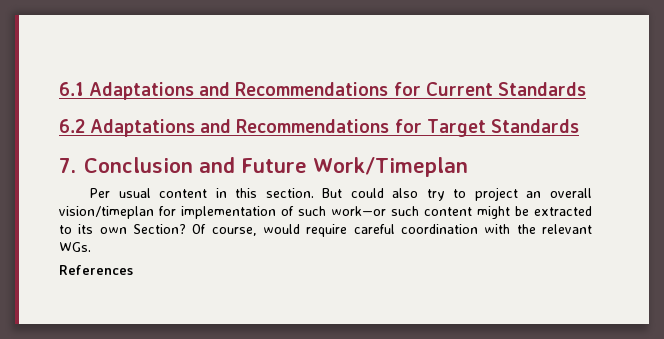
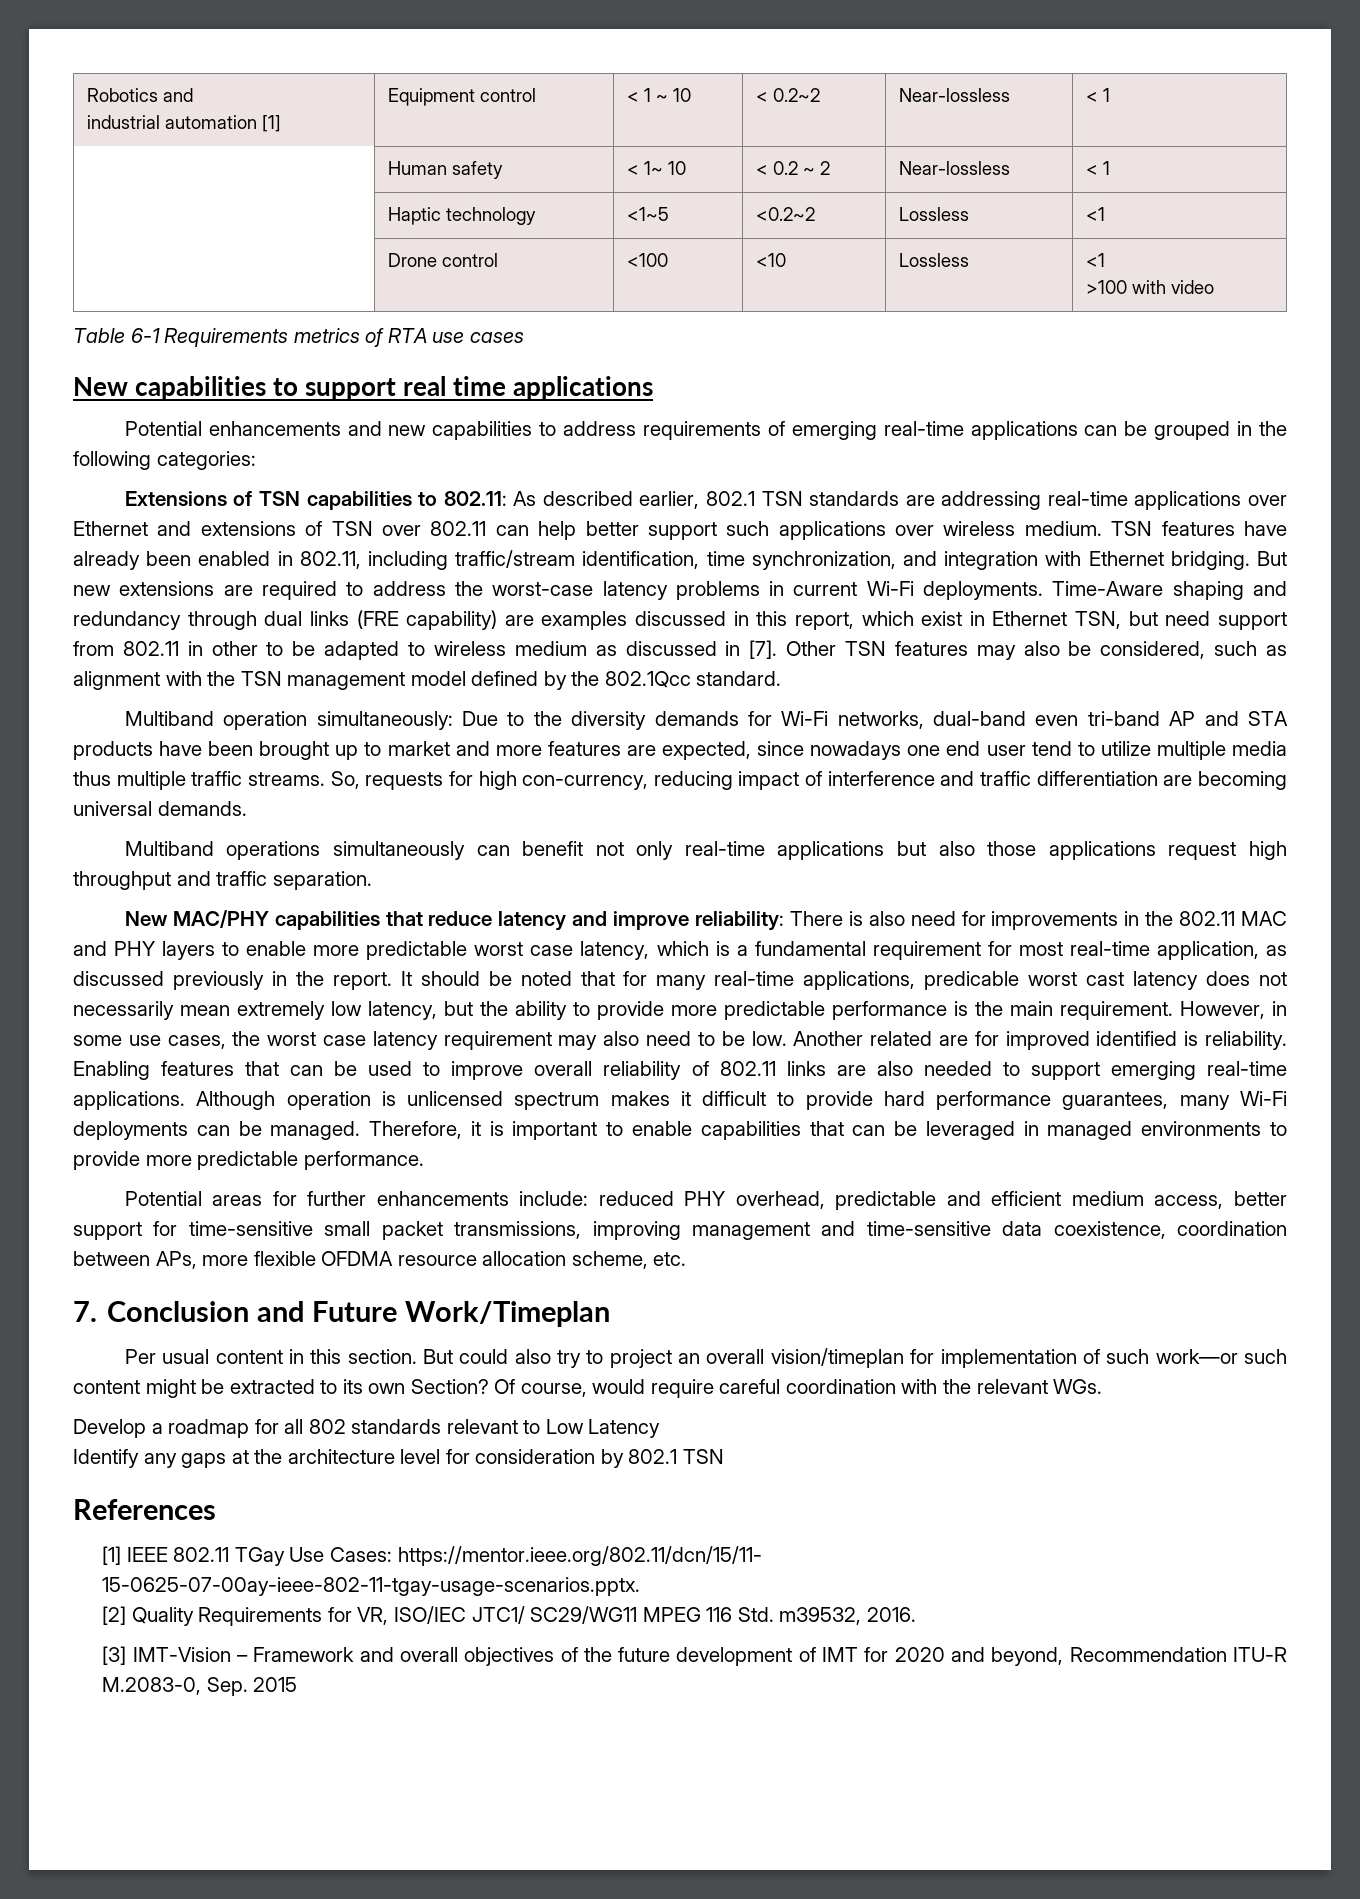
- 6.1 Adaptations and Recommendations for Current Standards
- 6.2 Adaptations and Recommendations for Target Standards
+ Robotics and
+ industrial automation [1] | Equipment control | < 1 ~ 10 | < 0.2~2 | Near-lossless | < 1
+ | Human safety | < 1~ 10 | < 0.2 ~ 2 | Near-lossless | < 1
+ | Haptic technology | <1~5 | <0.2~2 | Lossless | <1
+ | Drone control | <100 | <10 | Lossless | <1
+ >100 with video
+ Table 6-1 Requirements metrics of RTA use cases
+ New capabilities to support real time applications
+ Potential enhancements and new capabilities to address requirements of emerging real-time applications can be grouped in the following categories:
+ Extensions of TSN capabilities to 802.11: As described earlier, 802.1 TSN standards are addressing real-time applications over Ethernet and extensions of TSN over 802.11 can help better support such applications over wireless medium. TSN features have already been enabled in 802.11, including traffic/stream identification, time synchronization, and integration with Ethernet bridging. But new extensions are required to address the worst-case latency problems in current Wi-Fi deployments. Time-Aware shaping and redundancy through dual links (FRE capability) are examples discussed in this report, which exist in Ethernet TSN, but need support from 802.11 in other to be adapted to wireless medium as discussed in [7]. Other TSN features may also be considered, such as alignment with the TSN management model defined by the 802.1Qcc standard.
+ Multiband operation simultaneously: Due to the diversity demands for Wi-Fi networks, dual-band even tri-band AP and STA products have been brought up to market and more features are expected, since nowadays one end user tend to utilize multiple media thus multiple traffic streams. So, requests for high con-currency, reducing impact of interference and traffic differentiation are becoming universal demands.
+ Multiband operations simultaneously can benefit not only real-time applications but also those applications request high throughput and traffic separation.
+ New MAC/PHY capabilities that reduce latency and improve reliability: There is also need for improvements in the 802.11 MAC and PHY layers to enable more predictable worst case latency, which is a fundamental requirement for most real-time application, as discussed previously in the report. It should be noted that for many real-time applications, predicable worst cast latency does not necessarily mean extremely low latency, but the ability to provide more predictable performance is the main requirement. However, in some use cases, the worst case latency requirement may also need to be low. Another related are for improved identified is reliability. Enabling features that can be used to improve overall reliability of 802.11 links are also needed to support emerging real-time applications. Although operation is unlicensed spectrum makes it difficult to provide hard performance guarantees, many Wi-Fi deployments can be managed. Therefore, it is important to enable capabilities that can be leveraged in managed environments to provide more predictable performance.
+ Potential areas for further enhancements include: reduced PHY overhead, predictable and efficient medium access, better support for time-sensitive small packet transmissions, improving management and time-sensitive data coexistence, coordination between APs, more flexible OFDMA resource allocation scheme, etc.
+ Develop a roadmap for all 802 standards relevant to Low Latency
+ Identify any gaps at the architecture level for consideration by 802.1 TSN
  References
+ [1] IEEE 802.11 TGay Use Cases: https://mentor.ieee.org/802.11/dcn/15/11- 15-0625-07-00ay-ieee-802-11-tgay-usage-scenarios.pptx.
+ [2] Quality Requirements for VR, ISO/IEC JTC1/ SC29/WG11 MPEG 116 Std. m39532, 2016.
+ [3] IMT-Vision – Framework and overall objectives of the future development of IMT for 2020 and beyond, Recommendation ITU-R M.2083-0, Sep. 2015

